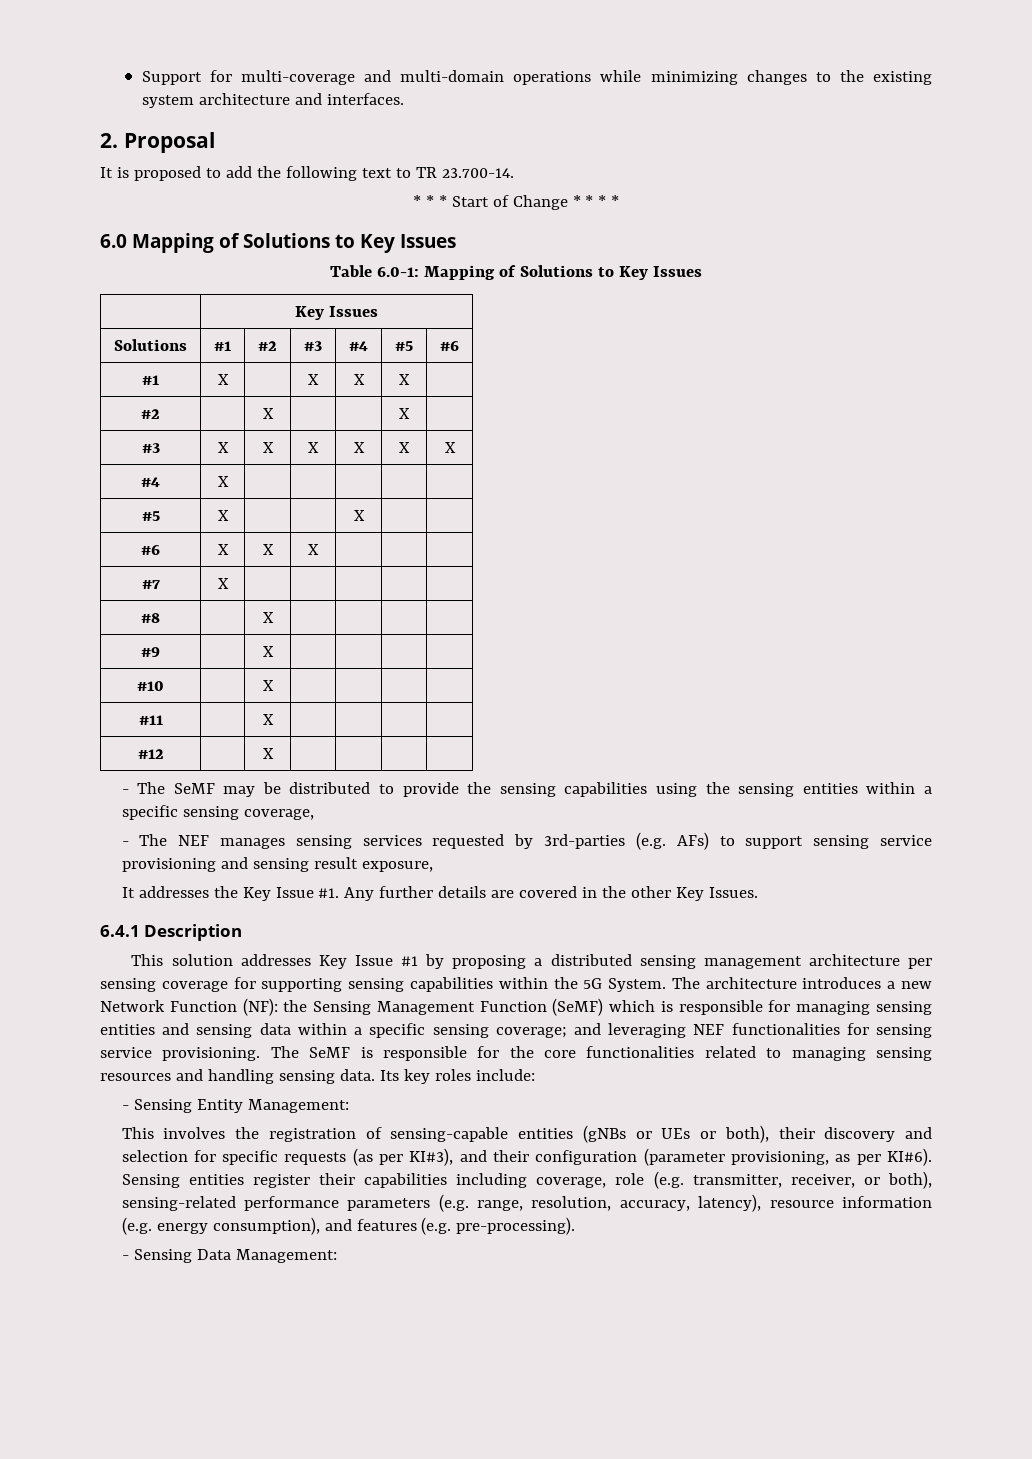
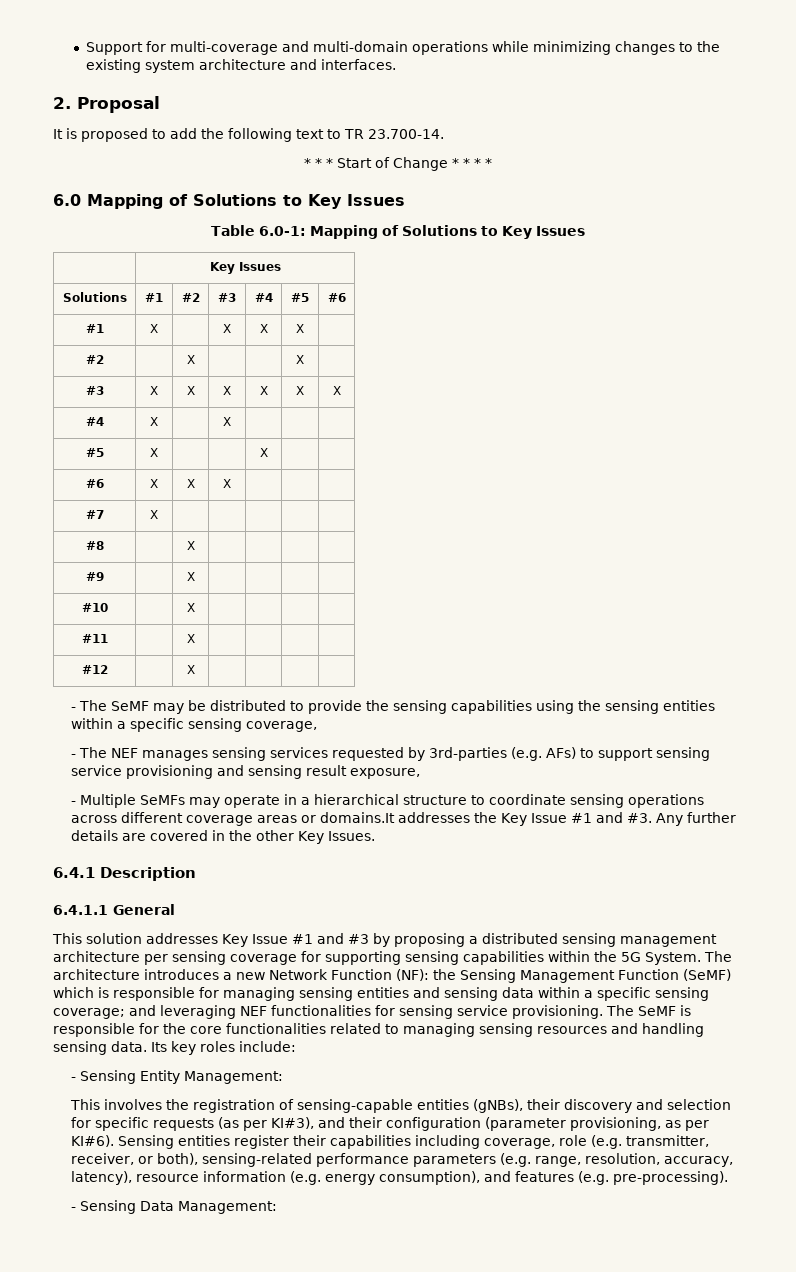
- #4 | X | | | | |
+ #4 | X | | X | | |
- It addresses the Key Issue #1.
+ - Multiple SeMFs may operate in a hierarchical structure to coordinate sensing operations across different coverage areas or domains.It addresses the Key Issue #1 and #3.
+ 6.4.1.1 General
- This solution addresses Key Issue #1 by proposing a distributed sensing management architecture per sensing coverage for supporting sensing capabilities within the 5G System.
+ This solution addresses Key Issue #1 and #3 by proposing a distributed sensing management architecture per sensing coverage for supporting sensing capabilities within the 5G System.
- This involves the registration of sensing-capable entities (gNBs or UEs or both), their discovery and selection for specific requests (as per KI#3), and their configuration (parameter provisioning, as per KI#6).
+ This involves the registration of sensing-capable entities (gNBs), their discovery and selection for specific requests (as per KI#3), and their configuration (parameter provisioning, as per KI#6).

